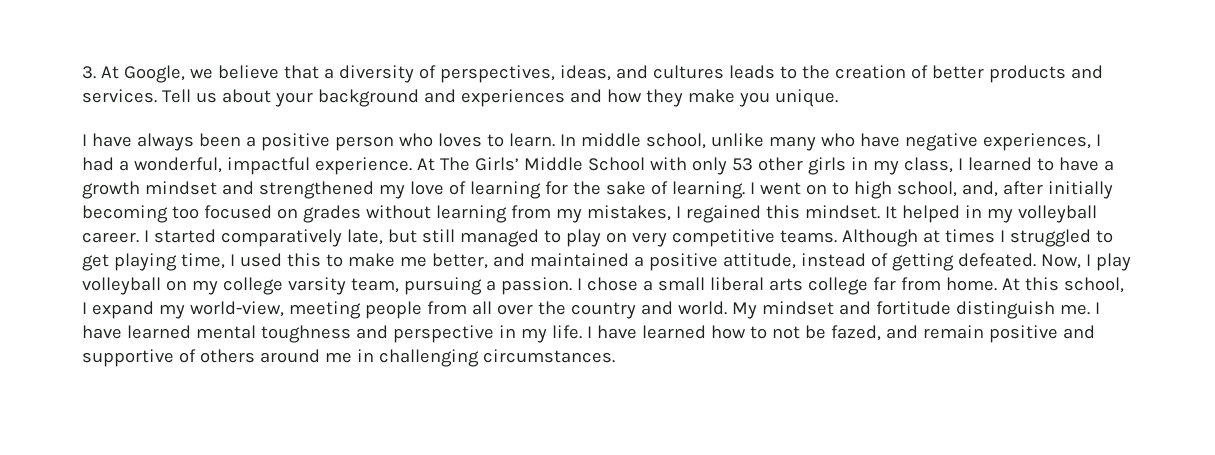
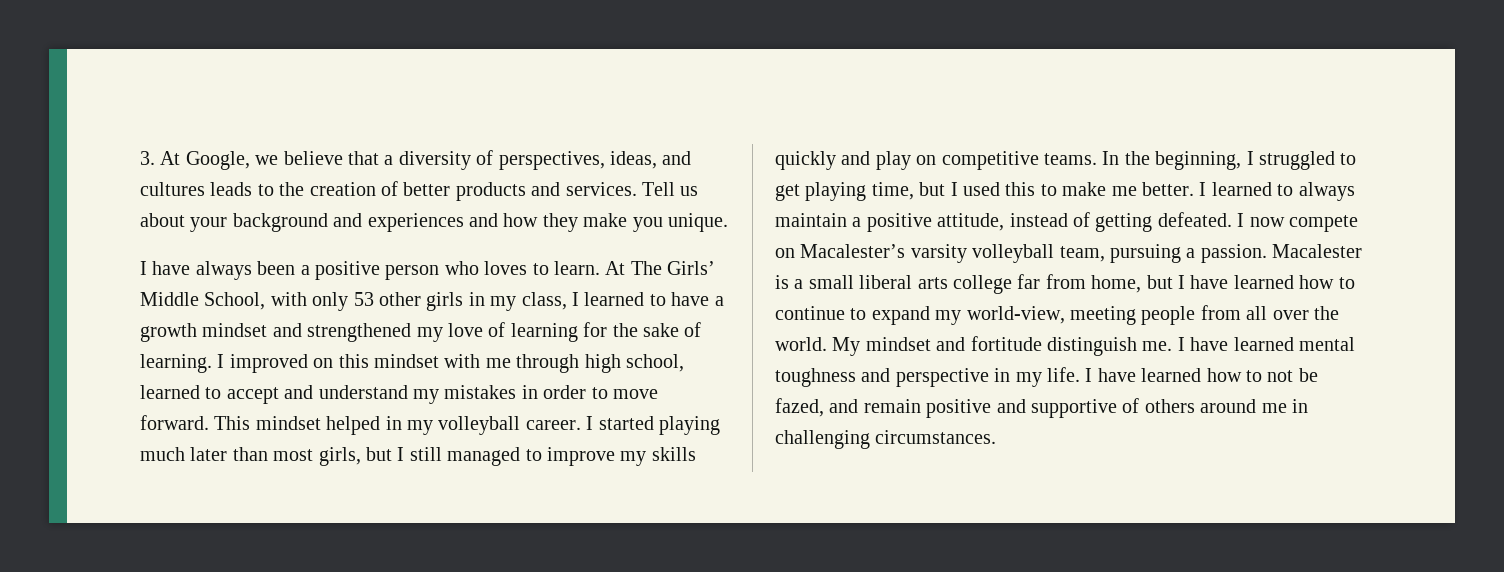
- In middle school, unlike many who have negative experiences, I had a wonderful, impactful experience.
- At The Girls’ Middle School with only 53 other girls in my class, I learned to have a growth mindset and strengthened my love of learning for the sake of learning.
+ At The Girls’ Middle School, with only 53 other girls in my class, I learned to have a growth mindset and strengthened my love of learning for the sake of learning.
- I went on to high school, and, after initially becoming too focused on grades without learning from my mistakes, I regained this mindset. It helped in my volleyball career.
+ I improved on this mindset with me through high school, learned to accept and understand my mistakes in order to move forward. This mindset helped in my volleyball career.
- I started comparatively late, but still managed to play on very competitive teams.
+ I started playing much later than most girls, but I still managed to improve my skills quickly and play on competitive teams.
- Although at times I struggled to get playing time, I used this to make me better, and maintained a positive attitude, instead of getting defeated.
+ In the beginning, I struggled to get playing time, but I used this to make me better. I learned to always maintain a positive attitude, instead of getting defeated.
- Now, I play volleyball on my college varsity team, pursuing a passion.
+ I now compete on Macalester’s varsity volleyball team, pursuing a passion.
- I chose a small liberal arts college far from home. At this school, I expand my world-view, meeting people from all over the country and world.
+ Macalester is a small liberal arts college far from home, but I have learned how to continue to expand my world-view, meeting people from all over the world.

